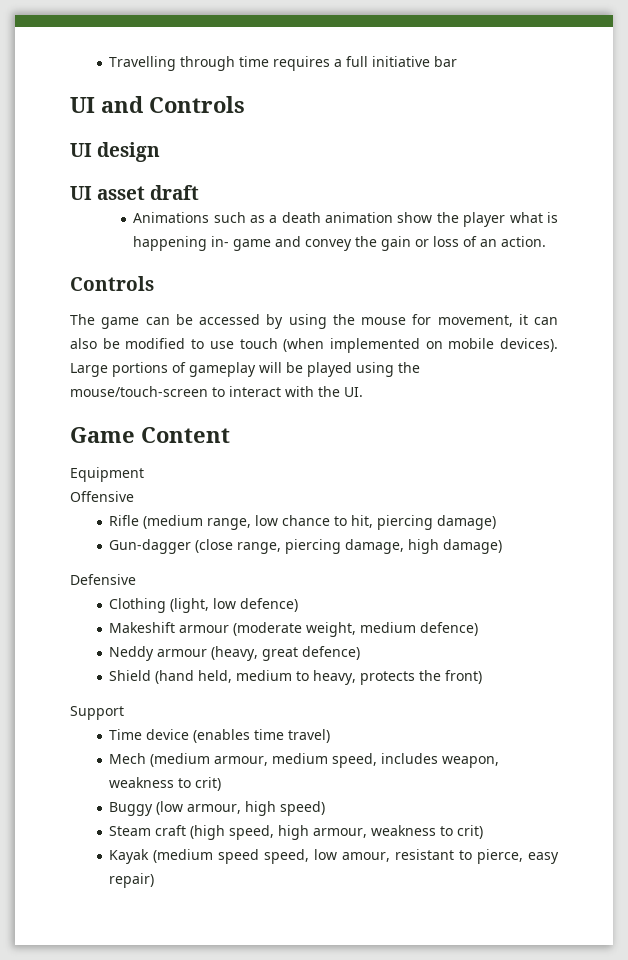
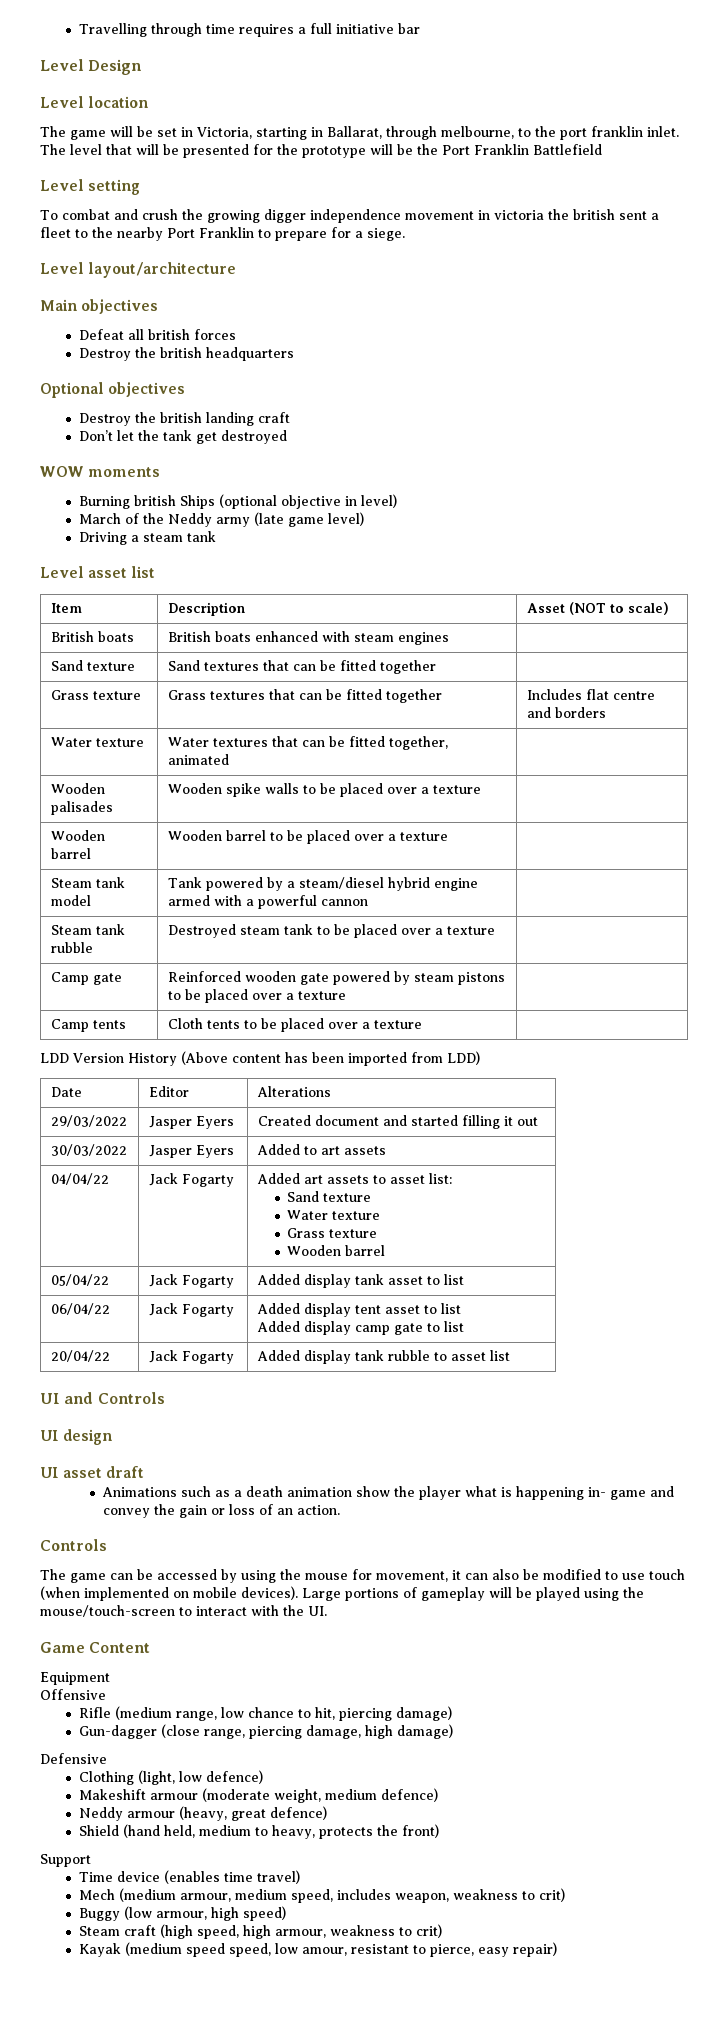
+ Level Design
+ Level location
+ The game will be set in Victoria, starting in Ballarat, through melbourne, to the port franklin inlet. The level that will be presented for the prototype will be the Port Franklin Battlefield
+ Level setting
+ To combat and crush the growing digger independence movement in victoria the british sent a fleet to the nearby Port Franklin to prepare for a siege.
+ Level layout/architecture
+ Main objectives
+ Defeat all british forces
+ Destroy the british headquarters
+ Optional objectives
+ Destroy the british landing craft
+ Don’t let the tank get destroyed
+ WOW moments
+ Burning british Ships (optional objective in level)
+ March of the Neddy army (late game level)
+ Driving a steam tank
+ Level asset list
+ Item | Description | Asset (NOT to scale)
+ British boats | British boats enhanced with steam engines |
+ Sand texture | Sand textures that can be fitted together |
+ Grass texture | Grass textures that can be fitted together | Includes flat centre and borders
+ Water texture | Water textures that can be fitted together, animated |
+ Wooden palisades | Wooden spike walls to be placed over a texture |
+ Wooden barrel | Wooden barrel to be placed over a texture |
+ Steam tank model | Tank powered by a steam/diesel hybrid engine armed with a powerful cannon |
+ Steam tank rubble | Destroyed steam tank to be placed over a texture |
+ Camp gate | Reinforced wooden gate powered by steam pistons to be placed over a texture |
+ Camp tents | Cloth tents to be placed over a texture |
+ LDD Version History (Above content has been imported from LDD)
+ Date | Editor | Alterations
+ 29/03/2022 | Jasper Eyers | Created document and started filling it out
+ 30/03/2022 | Jasper Eyers | Added to art assets
+ 04/04/22 | Jack Fogarty | Added art assets to asset list:
+ Sand texture
+ Water texture
+ Grass texture
+ Wooden barrel
+ 05/04/22 | Jack Fogarty | Added display tank asset to list
+ 06/04/22 | Jack Fogarty | Added display tent asset to list
+ Added display camp gate to list
+ 20/04/22 | Jack Fogarty | Added display tank rubble to asset list

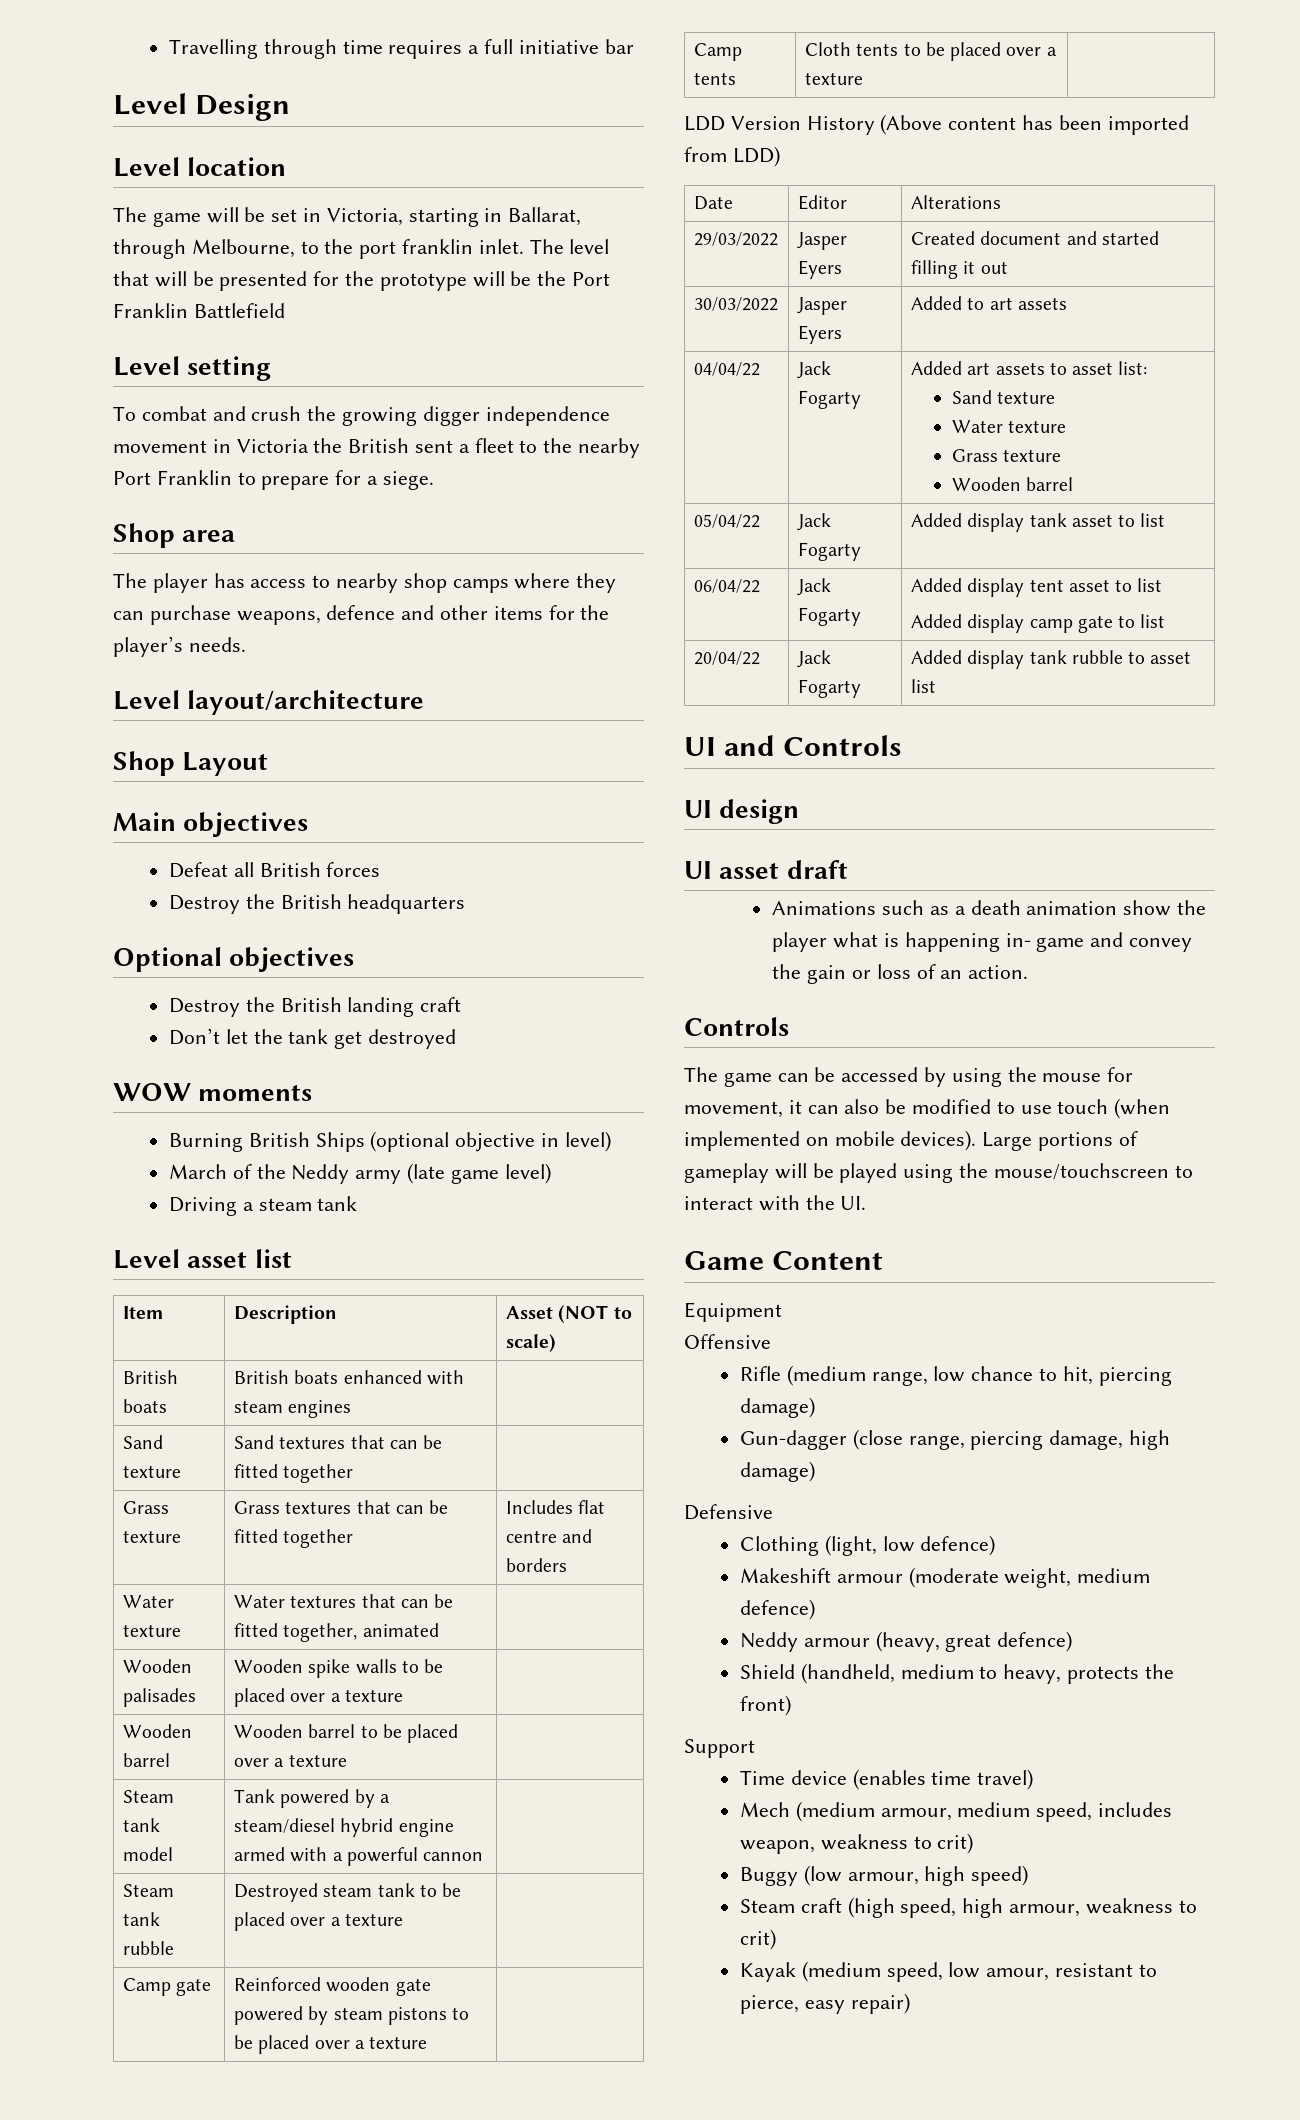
- The game will be set in Victoria, starting in Ballarat, through melbourne, to the port franklin inlet.
+ The game will be set in Victoria, starting in Ballarat, through Melbourne, to the port franklin inlet.
- To combat and crush the growing digger independence movement in victoria the british sent a fleet to the nearby Port Franklin to prepare for a siege.
+ To combat and crush the growing digger independence movement in Victoria the British sent a fleet to the nearby Port Franklin to prepare for a siege.
+ Shop area
+ The player has access to nearby shop camps where they can purchase weapons, defence and other items for the player’s needs.
+ Shop Layout
- Defeat all british forces
+ Defeat all British forces
- Destroy the british headquarters
+ Destroy the British headquarters
- Destroy the british landing craft
+ Destroy the British landing craft
- Burning british Ships (optional objective in level)
+ Burning British Ships (optional objective in level)
- Large portions of gameplay will be played using the mouse/touch-screen to interact with the UI.
+ Large portions of gameplay will be played using the mouse/touchscreen to interact with the UI.
- Shield (hand held, medium to heavy, protects the front)
+ Shield (handheld, medium to heavy, protects the front)
- Kayak (medium speed speed, low amour, resistant to pierce, easy repair)
+ Kayak (medium speed, low amour, resistant to pierce, easy repair)

